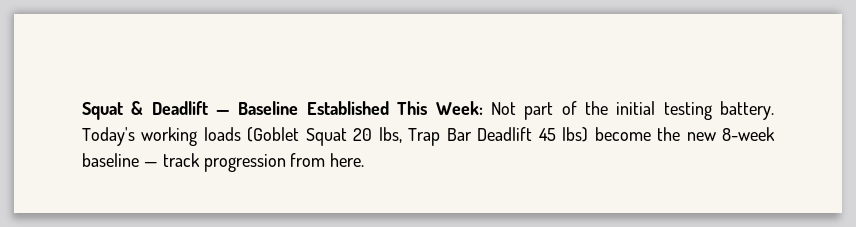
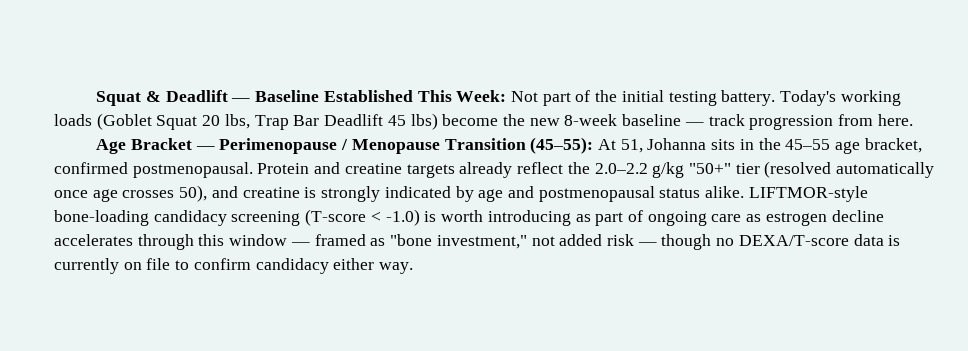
+ Age Bracket — Perimenopause / Menopause Transition (45–55): At 51, Johanna sits in the 45–55 age bracket, confirmed postmenopausal. Protein and creatine targets already reflect the 2.0–2.2 g/kg "50+" tier (resolved automatically once age crosses 50), and creatine is strongly indicated by age and postmenopausal status alike. LIFTMOR-style bone-loading candidacy screening (T-score < -1.0) is worth introducing as part of ongoing care as estrogen decline accelerates through this window — framed as "bone investment," not added risk — though no DEXA/T-score data is currently on file to confirm candidacy either way.

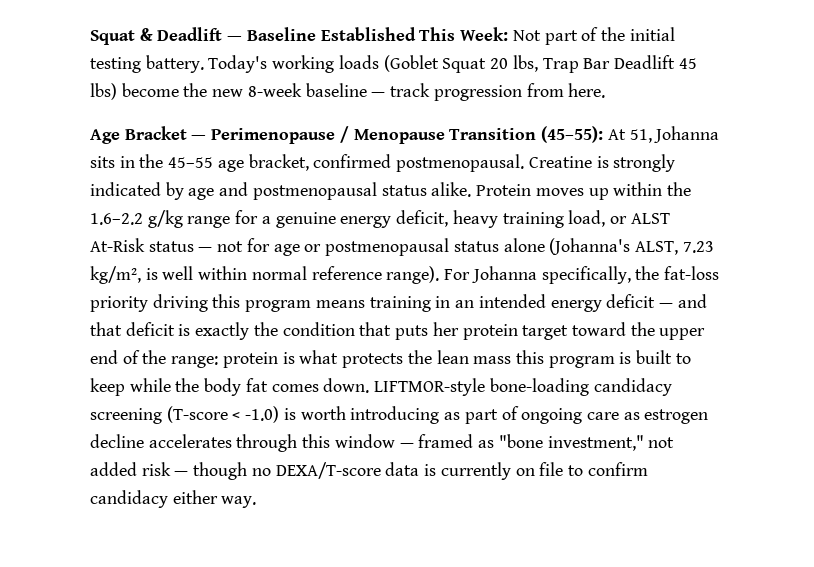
- Protein and creatine targets already reflect the 2.0–2.2 g/kg "50+" tier (resolved automatically once age crosses 50), and creatine is strongly indicated by age and postmenopausal status alike.
+ Creatine is strongly indicated by age and postmenopausal status alike.
+ Protein moves up within the 1.6–2.2 g/kg range for a genuine energy deficit, heavy training load, or ALST At-Risk status — not for age or postmenopausal status alone (Johanna's ALST, 7.23 kg/m², is well within normal reference range). For Johanna specifically, the fat-loss priority driving this program means training in an intended energy deficit — and that deficit is exactly the condition that puts her protein target toward the upper end of the range: protein is what protects the lean mass this program is built to keep while the body fat comes down.

